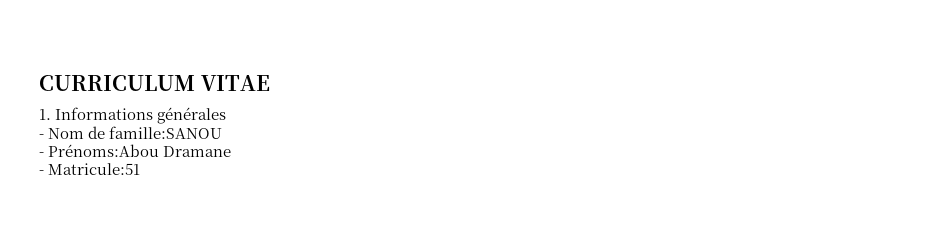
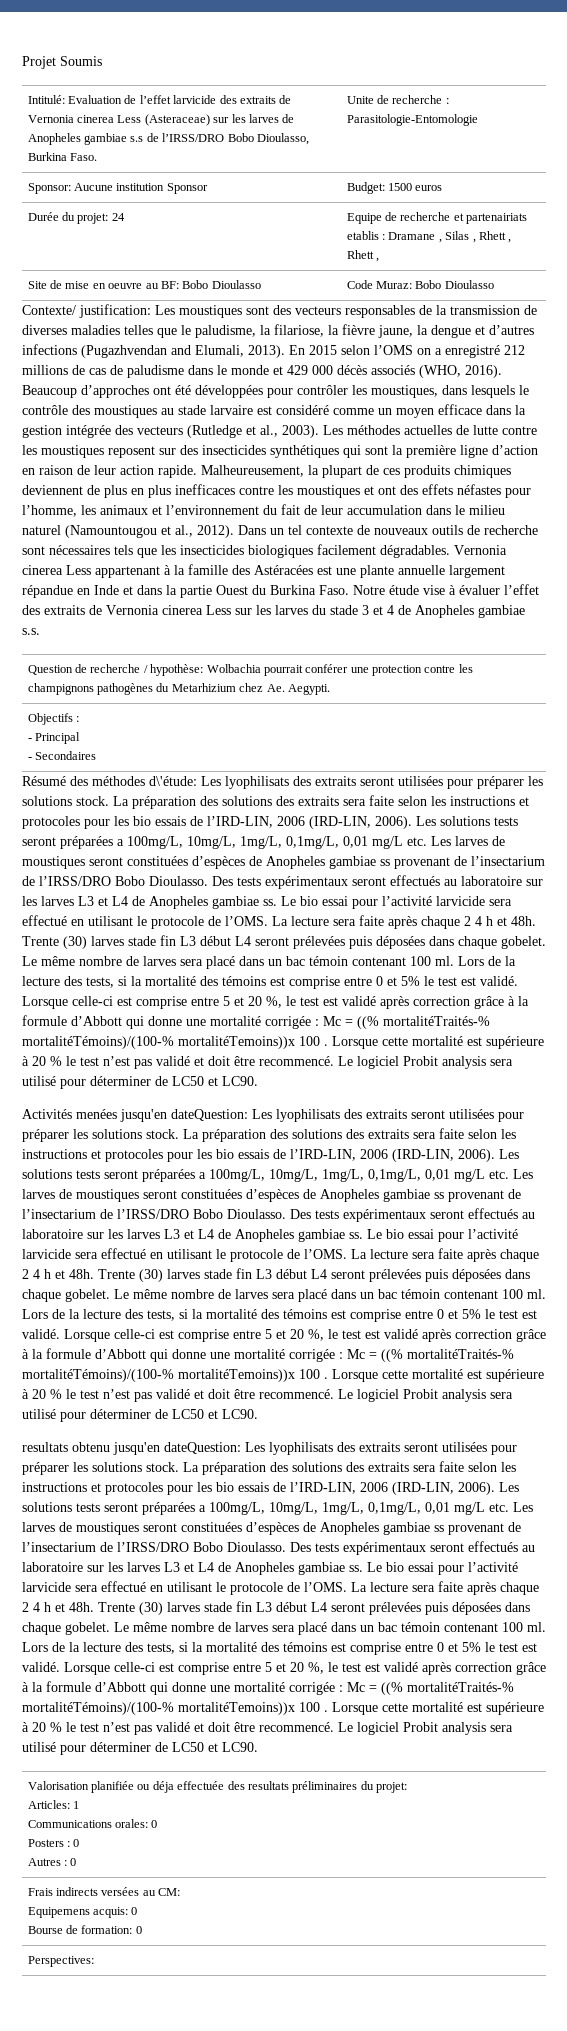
- CURRICULUM VITAE
- 1. Informations générales
- - Nom de famille:SANOU
- - Prénoms:Abou Dramane
- - Matricule:51
+ Projet Soumis
+ Intitulé: Evaluation de l’effet larvicide des extraits de Vernonia cinerea Less (Asteraceae) sur les larves de Anopheles gambiae s.s de l’IRSS/DRO Bobo Dioulasso, Burkina Faso. | Unite de recherche : Parasitologie-Entomologie
+ Sponsor: Aucune institution Sponsor | Budget: 1500 euros
+ Durée du projet: 24 | Equipe de recherche et partenairiats etablis : Dramane , Silas , Rhett , Rhett ,
+ Site de mise en oeuvre au BF: Bobo Dioulasso | Code Muraz: Bobo Dioulasso
+ Contexte/ justification: Les moustiques sont des vecteurs responsables de la transmission de diverses maladies telles que le paludisme, la filariose, la fièvre jaune, la dengue et d’autres infections (Pugazhvendan and Elumali, 2013). En 2015 selon l’OMS on a enregistré 212 millions de cas de paludisme dans le monde et 429 000 décès associés (WHO, 2016). Beaucoup d’approches ont été développées pour contrôler les moustiques, dans lesquels le contrôle des moustiques au stade larvaire est considéré comme un moyen efficace dans la gestion intégrée des vecteurs (Rutledge et al., 2003). Les méthodes actuelles de lutte contre les moustiques reposent sur des insecticides synthétiques qui sont la première ligne d’action en raison de leur action rapide. Malheureusement, la plupart de ces produits chimiques deviennent de plus en plus inefficaces contre les moustiques et ont des effets néfastes pour l’homme, les animaux et l’environnement du fait de leur accumulation dans le milieu naturel (Namountougou et al., 2012). Dans un tel contexte de nouveaux outils de recherche sont nécessaires tels que les insecticides biologiques facilement dégradables. Vernonia cinerea Less appartenant à la famille des Astéracées est une plante annuelle largement répandue en Inde et dans la partie Ouest du Burkina Faso. Notre étude vise à évaluer l’effet des extraits de Vernonia cinerea Less sur les larves du stade 3 et 4 de Anopheles gambiae s.s.
+ Question de recherche / hypothèse: Wolbachia pourrait conférer une protection contre les champignons pathogènes du Metarhizium chez Ae. Aegypti.
+ Objectifs :
+ - Principal
+ - Secondaires
+ Résumé des méthodes d\'étude: Les lyophilisats des extraits seront utilisées pour préparer les solutions stock. La préparation des solutions des extraits sera faite selon les instructions et protocoles pour les bio essais de l’IRD-LIN, 2006 (IRD-LIN, 2006). Les solutions tests seront préparées a 100mg/L, 10mg/L, 1mg/L, 0,1mg/L, 0,01 mg/L etc. Les larves de moustiques seront constituées d’espèces de Anopheles gambiae ss provenant de l’insectarium de l’IRSS/DRO Bobo Dioulasso. Des tests expérimentaux seront effectués au laboratoire sur les larves L3 et L4 de Anopheles gambiae ss. Le bio essai pour l’activité larvicide sera effectué en utilisant le protocole de l’OMS. La lecture sera faite après chaque 2 4 h et 48h. Trente (30) larves stade fin L3 début L4 seront prélevées puis déposées dans chaque gobelet. Le même nombre de larves sera placé dans un bac témoin contenant 100 ml. Lors de la lecture des tests, si la mortalité des témoins est comprise entre 0 et 5% le test est validé. Lorsque celle-ci est comprise entre 5 et 20 %, le test est validé après correction grâce à la formule d’Abbott qui donne une mortalité corrigée : Mc = ((% mortalitéTraités-% mortalitéTémoins)/(100-% mortalitéTemoins))x 100 . Lorsque cette mortalité est supérieure à 20 % le test n’est pas validé et doit être recommencé. Le logiciel Probit analysis sera utilisé pour déterminer de LC50 et LC90.
+ Activités menées jusqu'en dateQuestion: Les lyophilisats des extraits seront utilisées pour préparer les solutions stock. La préparation des solutions des extraits sera faite selon les instructions et protocoles pour les bio essais de l’IRD-LIN, 2006 (IRD-LIN, 2006). Les solutions tests seront préparées a 100mg/L, 10mg/L, 1mg/L, 0,1mg/L, 0,01 mg/L etc. Les larves de moustiques seront constituées d’espèces de Anopheles gambiae ss provenant de l’insectarium de l’IRSS/DRO Bobo Dioulasso. Des tests expérimentaux seront effectués au laboratoire sur les larves L3 et L4 de Anopheles gambiae ss. Le bio essai pour l’activité larvicide sera effectué en utilisant le protocole de l’OMS. La lecture sera faite après chaque 2 4 h et 48h. Trente (30) larves stade fin L3 début L4 seront prélevées puis déposées dans chaque gobelet. Le même nombre de larves sera placé dans un bac témoin contenant 100 ml. Lors de la lecture des tests, si la mortalité des témoins est comprise entre 0 et 5% le test est validé. Lorsque celle-ci est comprise entre 5 et 20 %, le test est validé après correction grâce à la formule d’Abbott qui donne une mortalité corrigée : Mc = ((% mortalitéTraités-% mortalitéTémoins)/(100-% mortalitéTemoins))x 100 . Lorsque cette mortalité est supérieure à 20 % le test n’est pas validé et doit être recommencé. Le logiciel Probit analysis sera utilisé pour déterminer de LC50 et LC90.
+ resultats obtenu jusqu'en dateQuestion: Les lyophilisats des extraits seront utilisées pour préparer les solutions stock. La préparation des solutions des extraits sera faite selon les instructions et protocoles pour les bio essais de l’IRD-LIN, 2006 (IRD-LIN, 2006). Les solutions tests seront préparées a 100mg/L, 10mg/L, 1mg/L, 0,1mg/L, 0,01 mg/L etc. Les larves de moustiques seront constituées d’espèces de Anopheles gambiae ss provenant de l’insectarium de l’IRSS/DRO Bobo Dioulasso. Des tests expérimentaux seront effectués au laboratoire sur les larves L3 et L4 de Anopheles gambiae ss. Le bio essai pour l’activité larvicide sera effectué en utilisant le protocole de l’OMS. La lecture sera faite après chaque 2 4 h et 48h. Trente (30) larves stade fin L3 début L4 seront prélevées puis déposées dans chaque gobelet. Le même nombre de larves sera placé dans un bac témoin contenant 100 ml. Lors de la lecture des tests, si la mortalité des témoins est comprise entre 0 et 5% le test est validé. Lorsque celle-ci est comprise entre 5 et 20 %, le test est validé après correction grâce à la formule d’Abbott qui donne une mortalité corrigée : Mc = ((% mortalitéTraités-% mortalitéTémoins)/(100-% mortalitéTemoins))x 100 . Lorsque cette mortalité est supérieure à 20 % le test n’est pas validé et doit être recommencé. Le logiciel Probit analysis sera utilisé pour déterminer de LC50 et LC90.
+ Valorisation planifiée ou déja effectuée des resultats préliminaires du projet:
+ Articles: 1
+ Communications orales: 0
+ Posters : 0
+ Autres : 0
+ Frais indirects versées au CM:
+ Equipemens acquis: 0
+ Bourse de formation: 0
+ Perspectives:

